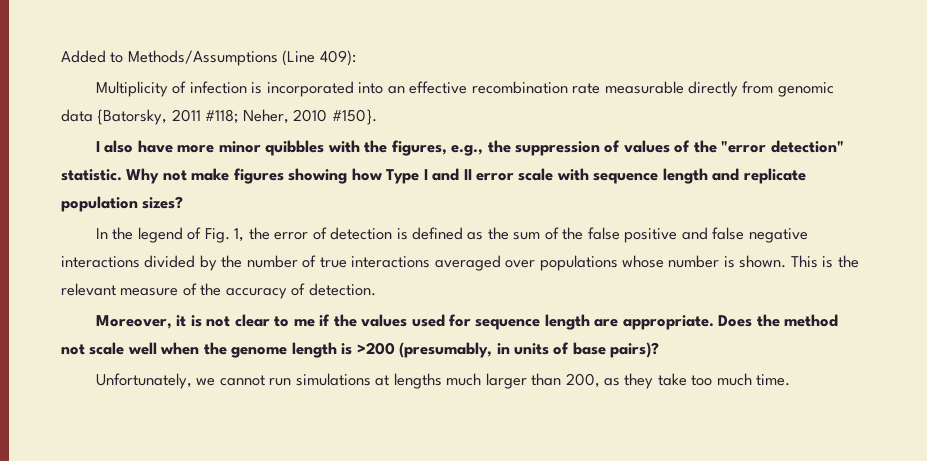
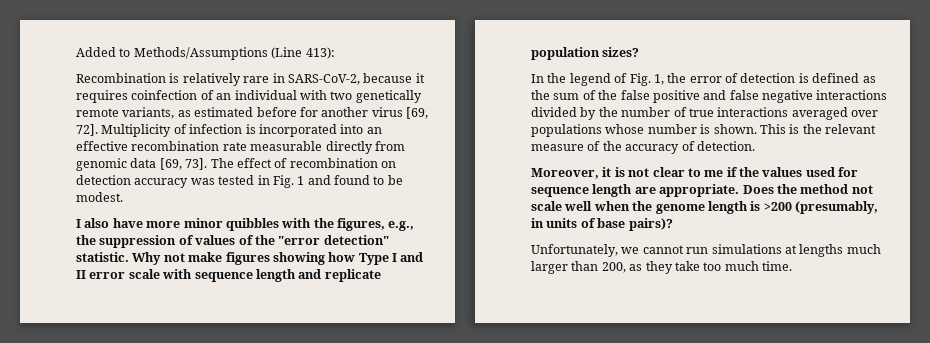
- Added to Methods/Assumptions (Line 409):
- Multiplicity of infection is incorporated into an effective recombination rate measurable directly from genomic data {Batorsky, 2011 #118; Neher, 2010 #150}.
+ Added to Methods/Assumptions (Line 413):
+ Recombination is relatively rare in SARS-CoV-2, because it requires coinfection of an individual with two genetically remote variants, as estimated before for another virus [69, 72]. Multiplicity of infection is incorporated into an effective recombination rate measurable directly from genomic data [69, 73]. The effect of recombination on detection accuracy was tested in Fig. 1 and found to be modest.

